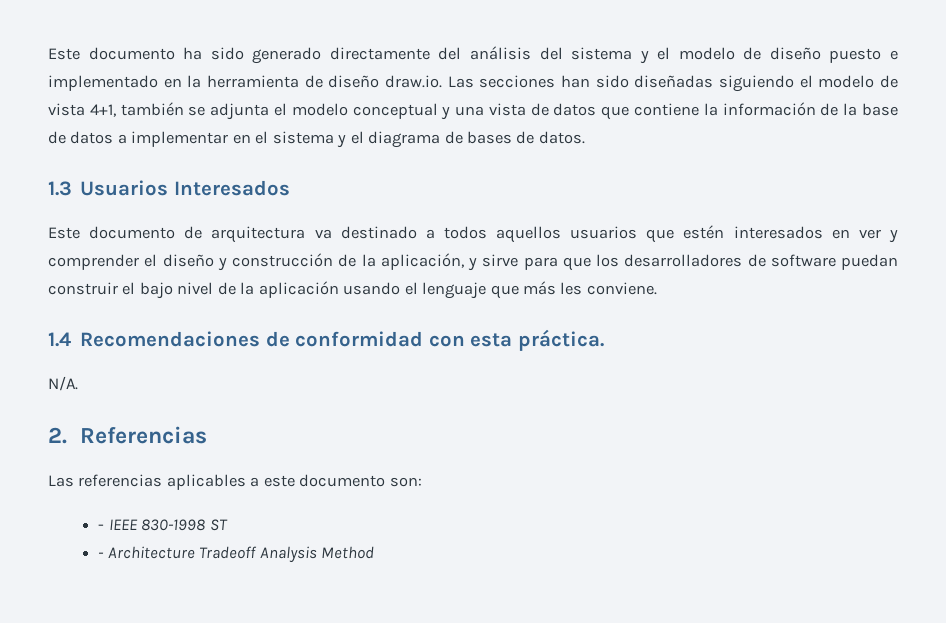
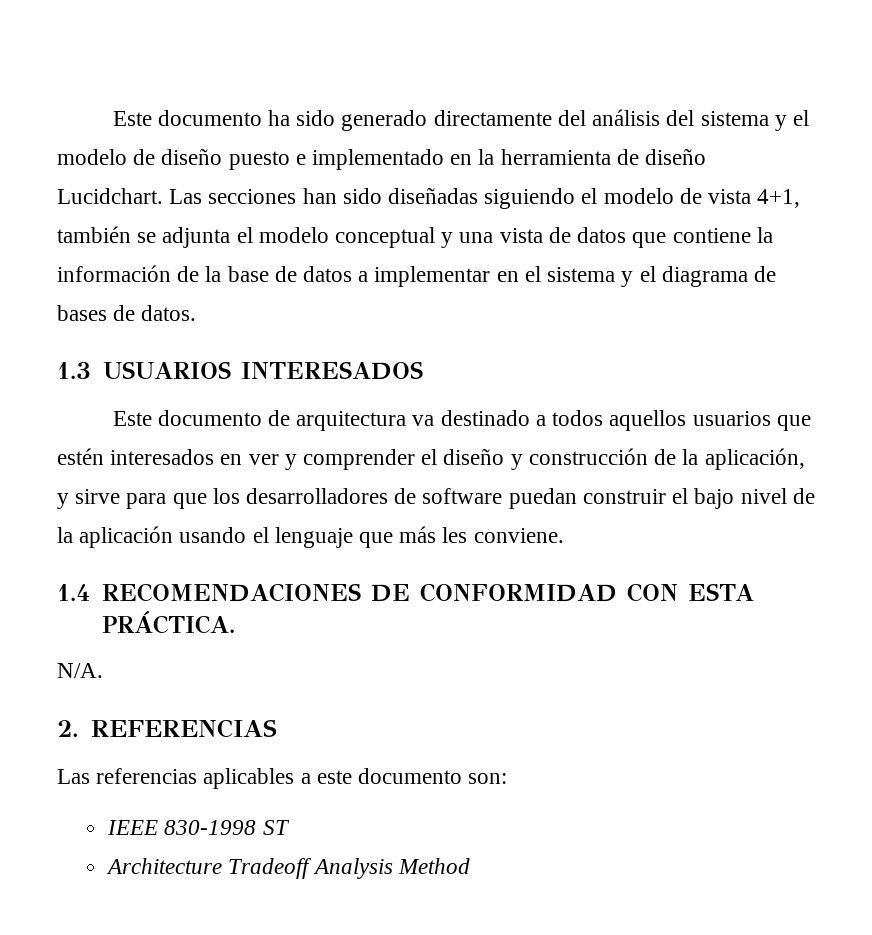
- Este documento ha sido generado directamente del análisis del sistema y el modelo de diseño puesto e implementado en la herramienta de diseño draw.io. Las secciones han sido diseñadas siguiendo el modelo de vista 4+1, también se adjunta el modelo conceptual y una vista de datos que contiene la información de la base de datos a implementar en el sistema y el diagrama de bases de datos.
+ Este documento ha sido generado directamente del análisis del sistema y el modelo de diseño puesto e implementado en la herramienta de diseño Lucidchart. Las secciones han sido diseñadas siguiendo el modelo de vista 4+1, también se adjunta el modelo conceptual y una vista de datos que contiene la información de la base de datos a implementar en el sistema y el diagrama de bases de datos.
- 1.3 Usuarios Interesados
+ 1.3 USUARIOS INTERESADOS
- 1.4 Recomendaciones de conformidad con esta práctica.
+ 1.4 RECOMENDACIONES DE CONFORMIDAD CON ESTA PRÁCTICA.
- 2. Referencias
+ 2. REFERENCIAS
- - IEEE 830-1998 ST
+ IEEE 830-1998 ST
- - Architecture Tradeoff Analysis Method
+ Architecture Tradeoff Analysis Method

